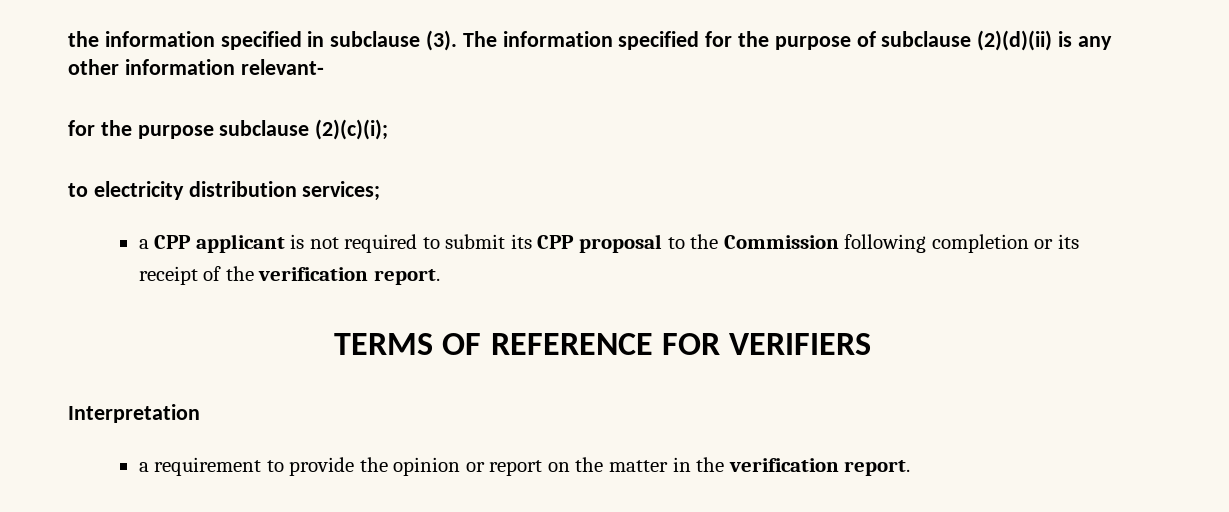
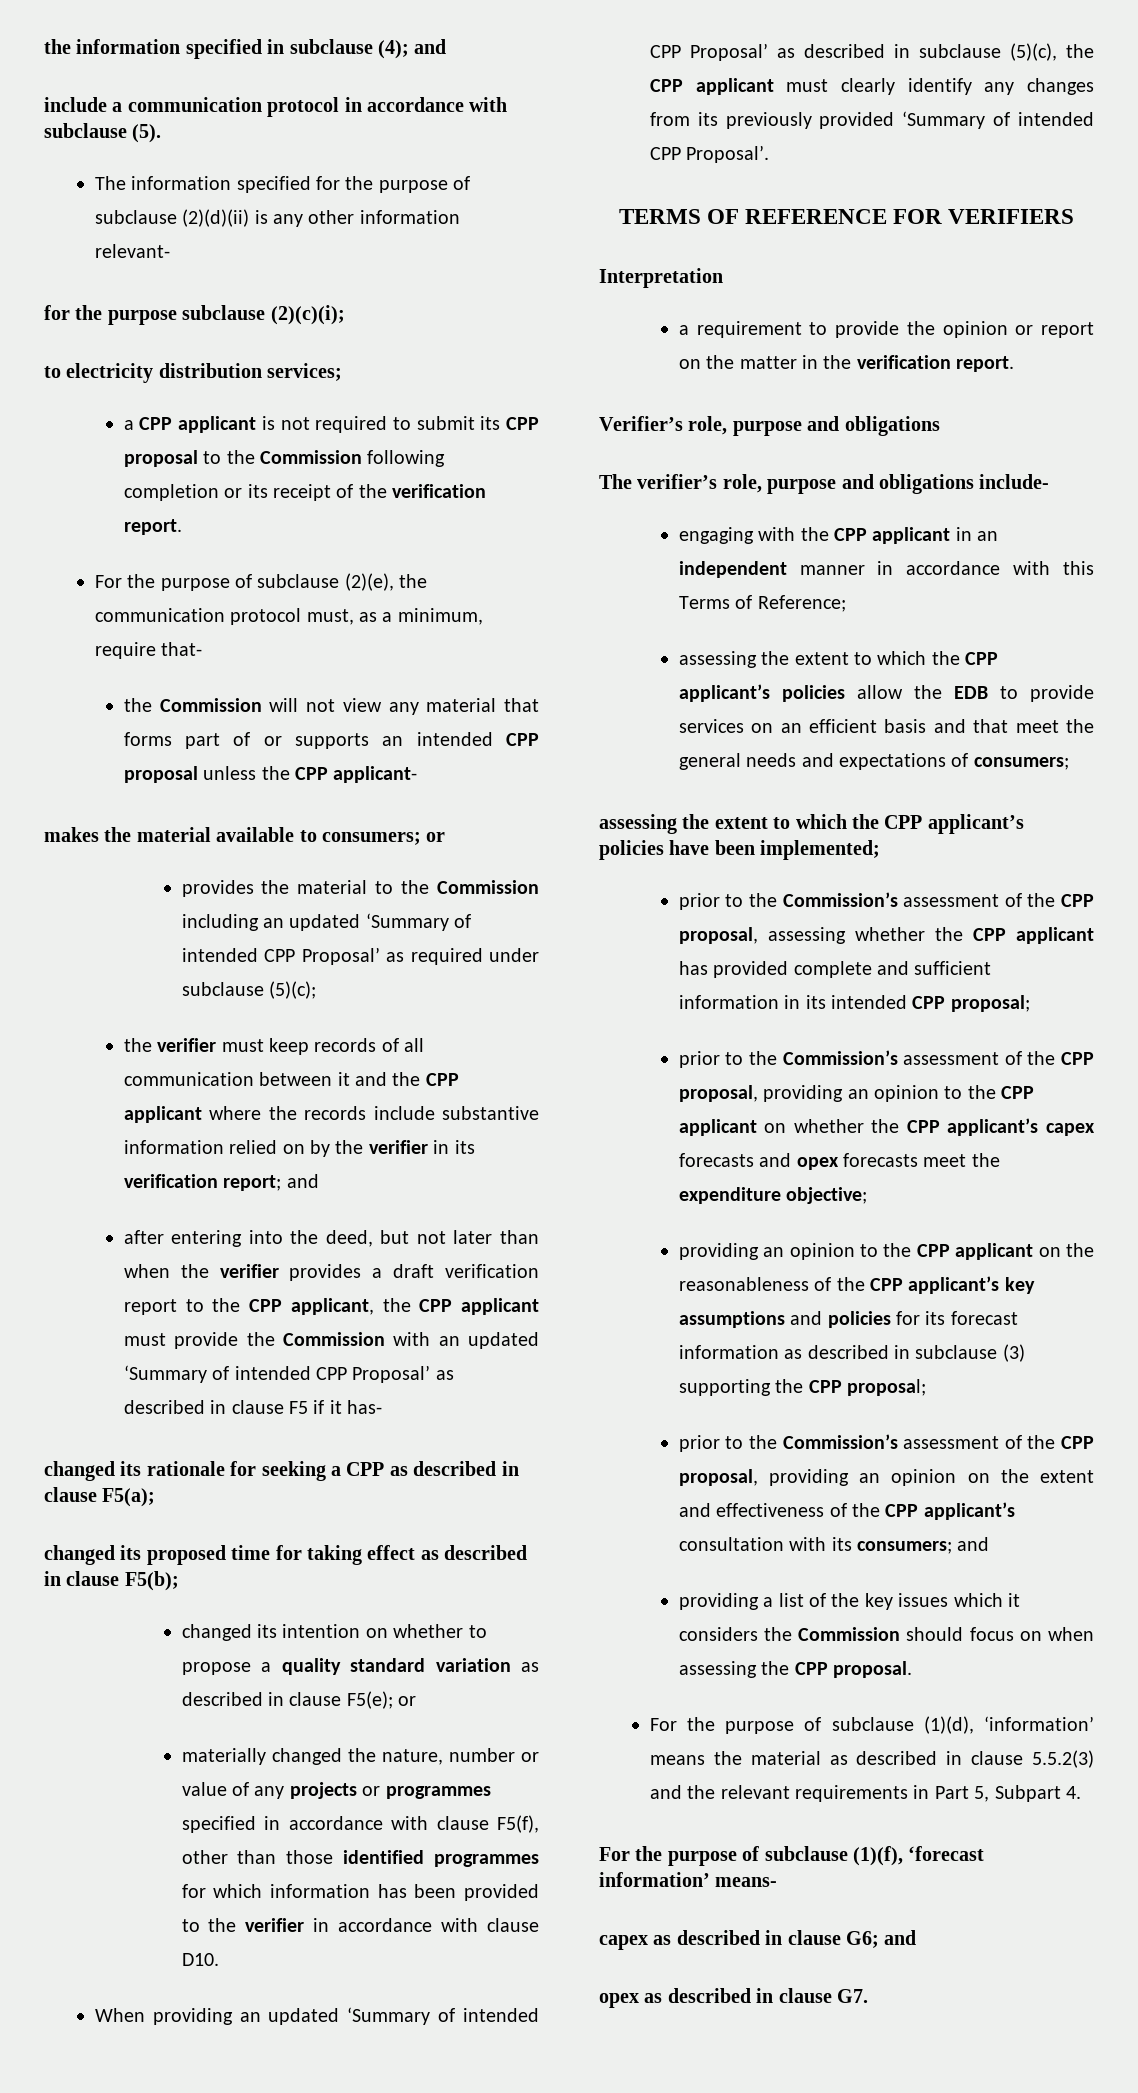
- the information specified in subclause (3). The information specified for the purpose of subclause (2)(d)(ii) is any other information relevant-
+ the information specified in subclause (4); and
+ include a communication protocol in accordance with subclause (5).
+ The information specified for the purpose of subclause (2)(d)(ii) is any other information relevant-
+ For the purpose of subclause (2)(e), the communication protocol must, as a minimum, require that-
+ the Commission will not view any material that forms part of or supports an intended CPP proposal unless the CPP applicant-
+ makes the material available to consumers; or
+ provides the material to the Commission including an updated ‘Summary of intended CPP Proposal’ as required under subclause (5)(c);
+ the verifier must keep records of all communication between it and the CPP applicant where the records include substantive information relied on by the verifier in its verification report; and
+ after entering into the deed, but not later than when the verifier provides a draft verification report to the CPP applicant, the CPP applicant must provide the Commission with an updated ‘Summary of intended CPP Proposal’ as described in clause F5 if it has-
+ changed its rationale for seeking a CPP as described in clause F5(a);
+ changed its proposed time for taking effect as described in clause F5(b);
+ changed its intention on whether to propose a quality standard variation as described in clause F5(e); or
+ materially changed the nature, number or value of any projects or programmes specified in accordance with clause F5(f), other than those identified programmes for which information has been provided to the verifier in accordance with clause D10.
+ When providing an updated ‘Summary of intended CPP Proposal’ as described in subclause (5)(c), the CPP applicant must clearly identify any changes from its previously provided ‘Summary of intended CPP Proposal’.
+ Verifier’s role, purpose and obligations
+ The verifier’s role, purpose and obligations include-
+ engaging with the CPP applicant in an independent manner in accordance with this Terms of Reference;
+ assessing the extent to which the CPP applicant’s policies allow the EDB to provide services on an efficient basis and that meet the general needs and expectations of consumers;
+ assessing the extent to which the CPP applicant’s policies have been implemented;
+ prior to the Commission’s assessment of the CPP proposal, assessing whether the CPP applicant has provided complete and sufficient information in its intended CPP proposal;
+ prior to the Commission’s assessment of the CPP proposal, providing an opinion to the CPP applicant on whether the CPP applicant’s capex forecasts and opex forecasts meet the expenditure objective;
+ providing an opinion to the CPP applicant on the reasonableness of the CPP applicant’s key assumptions and policies for its forecast information as described in subclause (3) supporting the CPP proposal;
+ prior to the Commission’s assessment of the CPP proposal, providing an opinion on the extent and effectiveness of the CPP applicant’s consultation with its consumers; and
+ providing a list of the key issues which it considers the Commission should focus on when assessing the CPP proposal.
+ For the purpose of subclause (1)(d), ‘information’ means the material as described in clause 5.5.2(3) and the relevant requirements in Part 5, Subpart 4.
+ For the purpose of subclause (1)(f), ‘forecast information’ means-
+ capex as described in clause G6; and
+ opex as described in clause G7.

